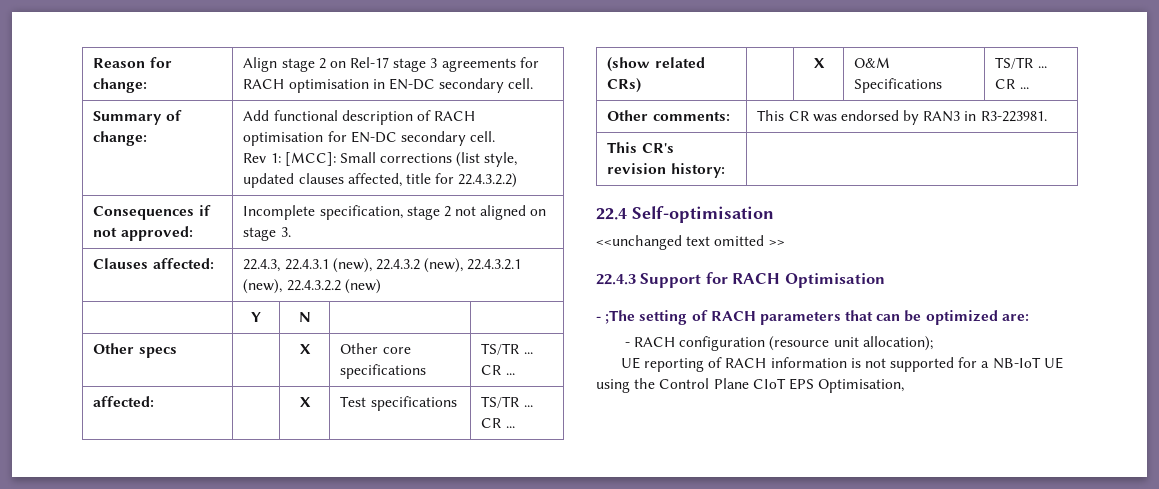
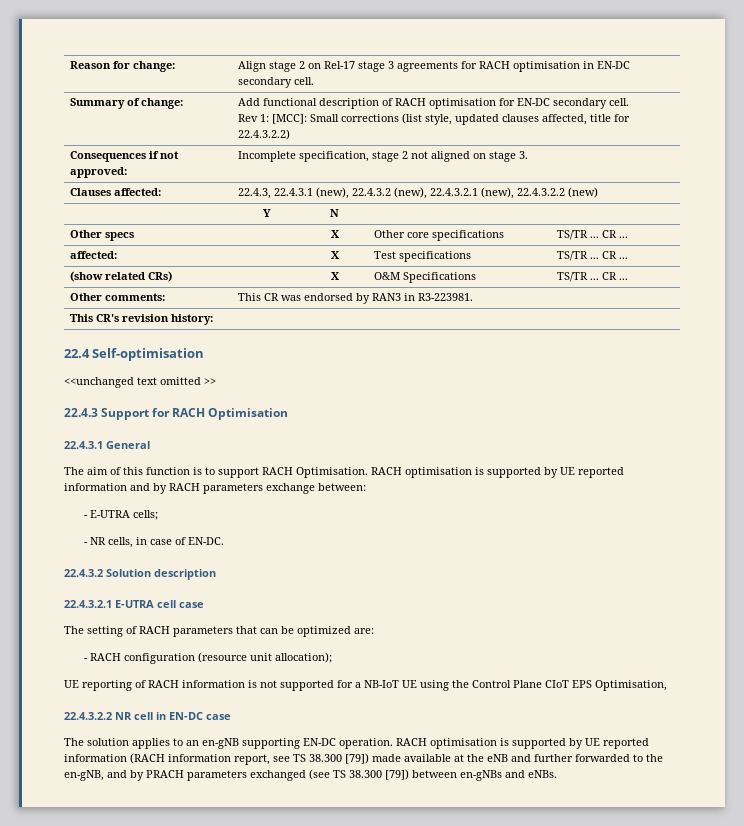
- - ;The setting of RACH parameters that can be optimized are:
+ 22.4.3.1 General
+ The aim of this function is to support RACH Optimisation. RACH optimisation is supported by UE reported information and by RACH parameters exchange between:
+ - E-UTRA cells;
+ - NR cells, in case of EN-DC.
+ 22.4.3.2 Solution description
+ 22.4.3.2.1 E-UTRA cell case
+ The setting of RACH parameters that can be optimized are:
+ 22.4.3.2.2 NR cell in EN-DC case
+ The solution applies to an en-gNB supporting EN-DC operation. RACH optimisation is supported by UE reported information (RACH information report, see TS 38.300 [79]) made available at the eNB and further forwarded to the en-gNB, and by PRACH parameters exchanged (see TS 38.300 [79]) between en-gNBs and eNBs.

